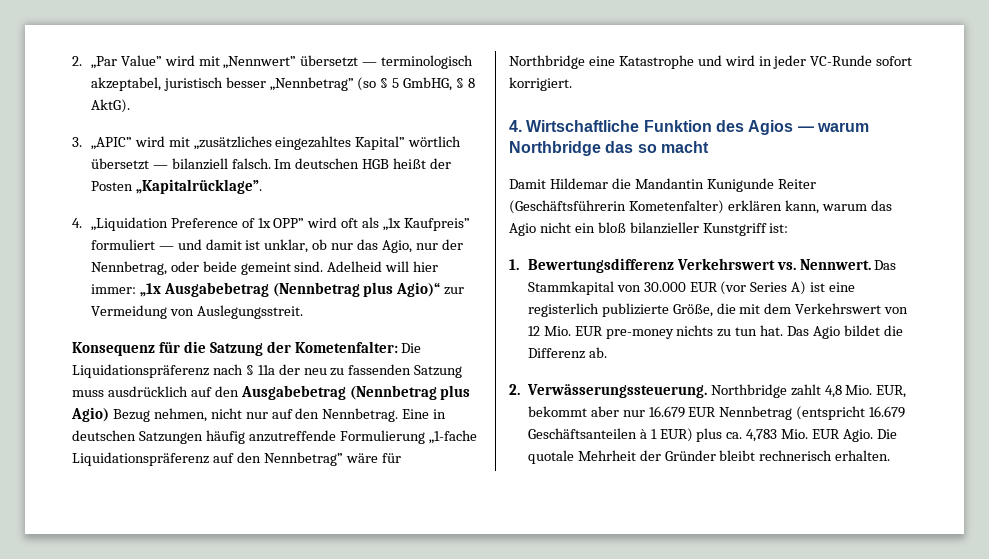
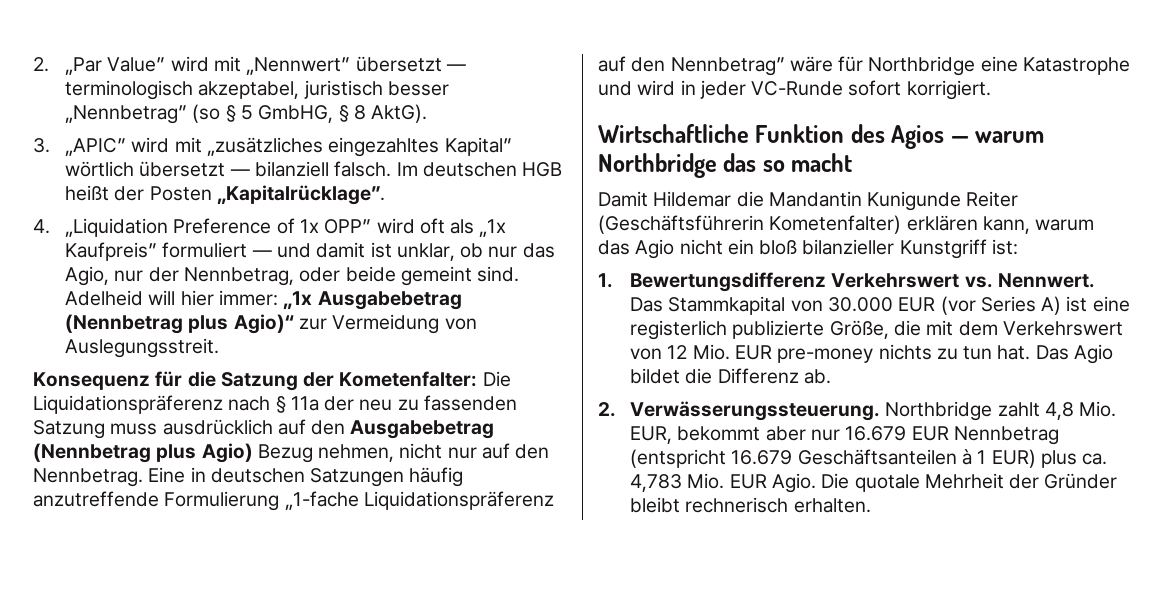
- 4. Wirtschaftliche Funktion des Agios — warum Northbridge das so macht
+ Wirtschaftliche Funktion des Agios — warum Northbridge das so macht

